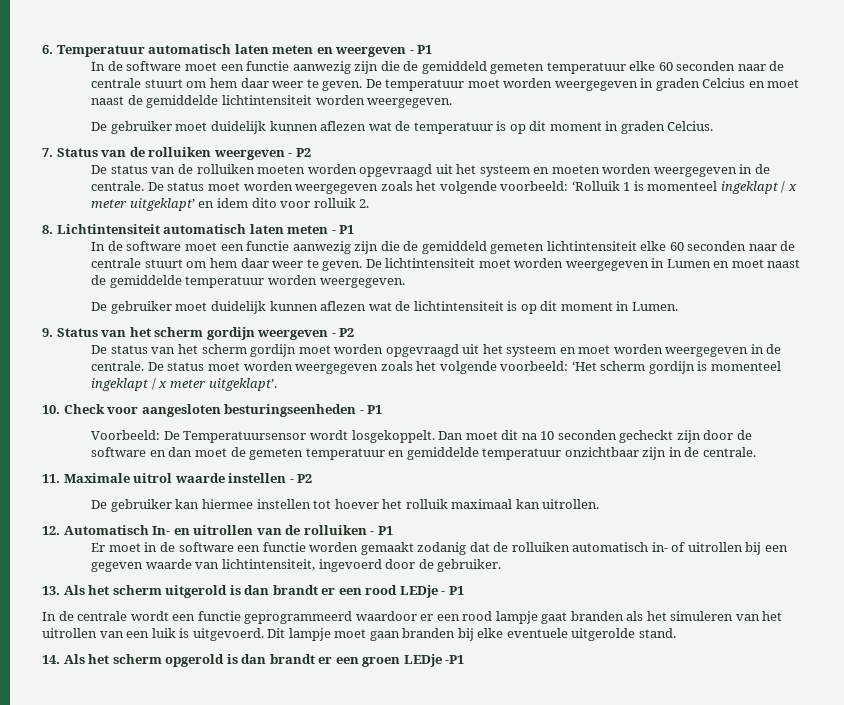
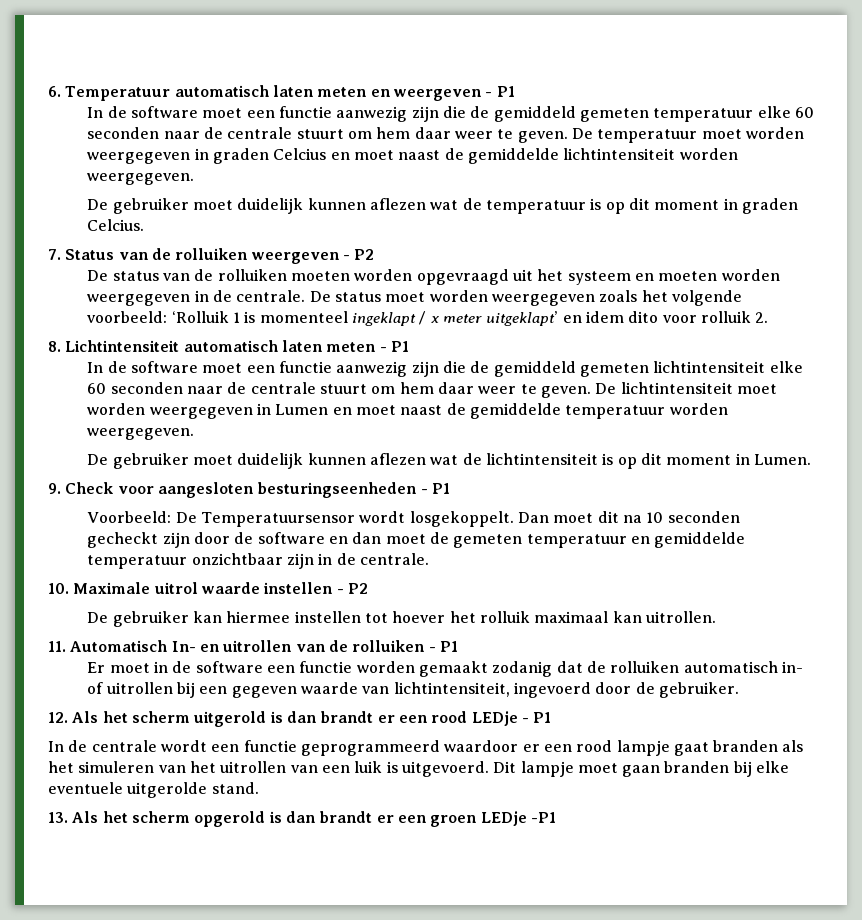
- 9. Status van het scherm gordijn weergeven - P2
- De status van het scherm gordijn moet worden opgevraagd uit het systeem en moet worden weergegeven in de centrale. De status moet worden weergegeven zoals het volgende voorbeeld: ‘Het scherm gordijn is momenteel ingeklapt / x meter uitgeklapt’.
- 10. Check voor aangesloten besturingseenheden - P1
+ 9. Check voor aangesloten besturingseenheden - P1
- 11. Maximale uitrol waarde instellen - P2
+ 10. Maximale uitrol waarde instellen - P2
- 12. Automatisch In- en uitrollen van de rolluiken - P1
+ 11. Automatisch In- en uitrollen van de rolluiken - P1
- 13. Als het scherm uitgerold is dan brandt er een rood LEDje - P1
+ 12. Als het scherm uitgerold is dan brandt er een rood LEDje - P1
- 14. Als het scherm opgerold is dan brandt er een groen LEDje -P1
+ 13. Als het scherm opgerold is dan brandt er een groen LEDje -P1

